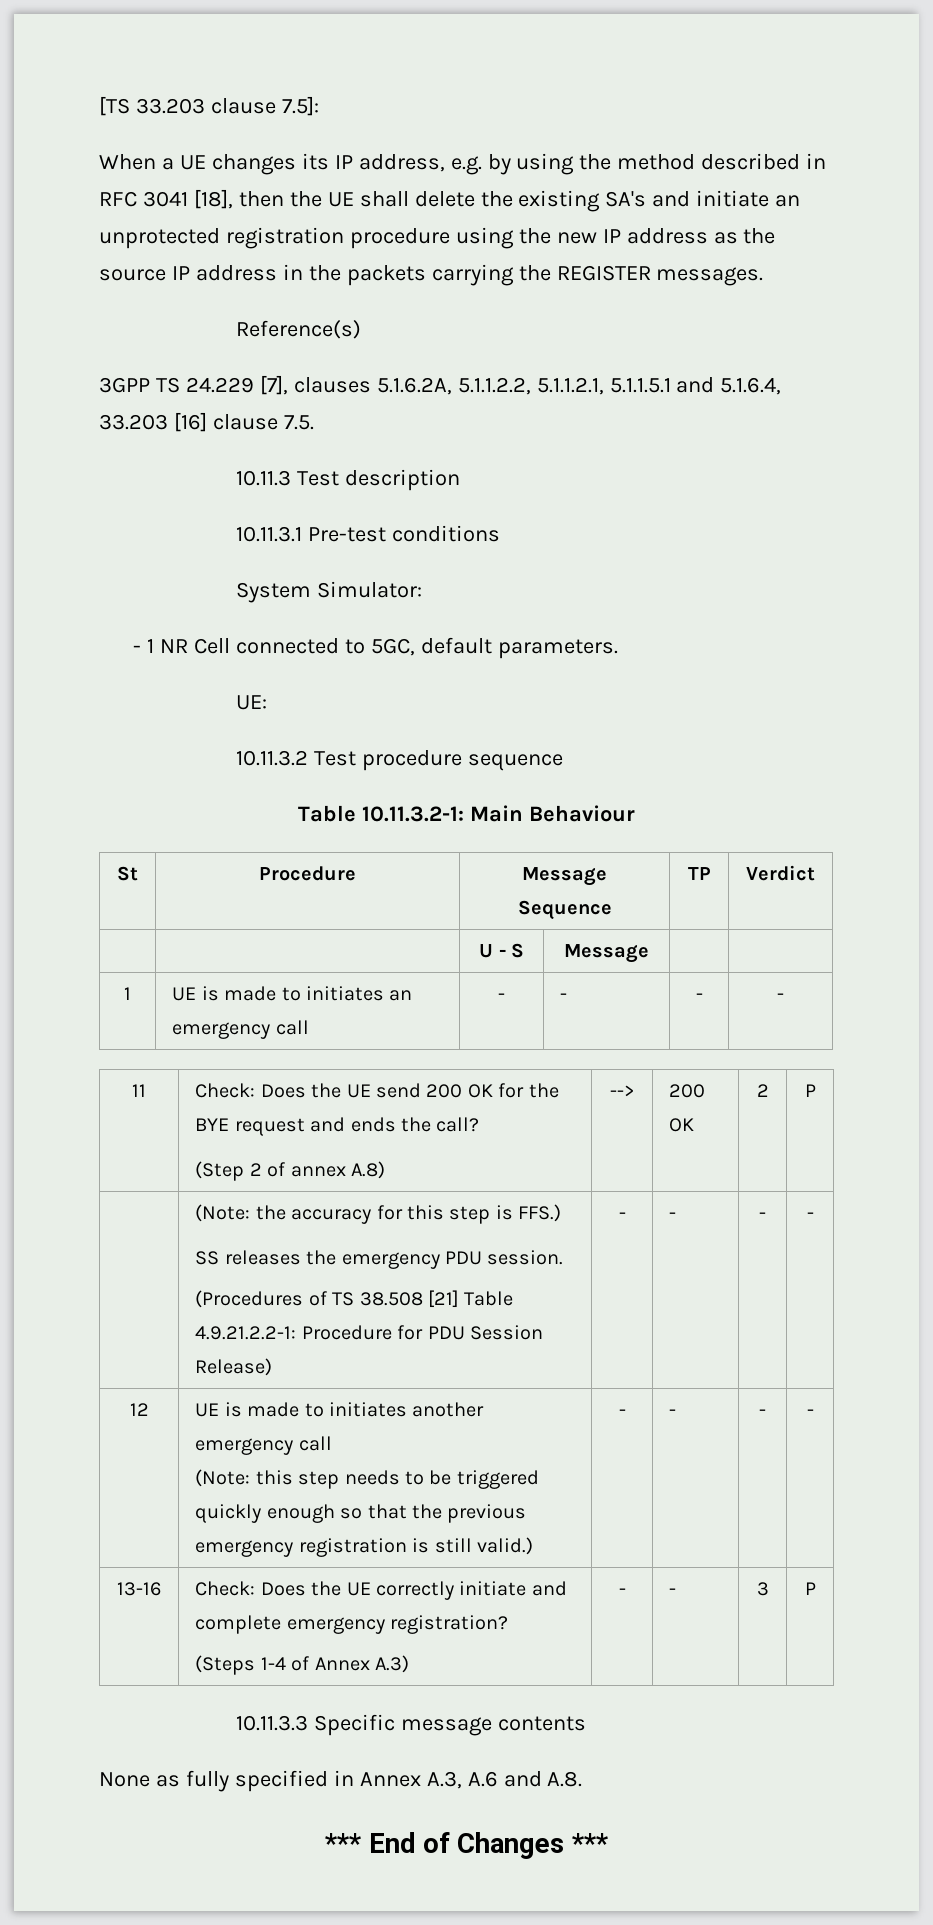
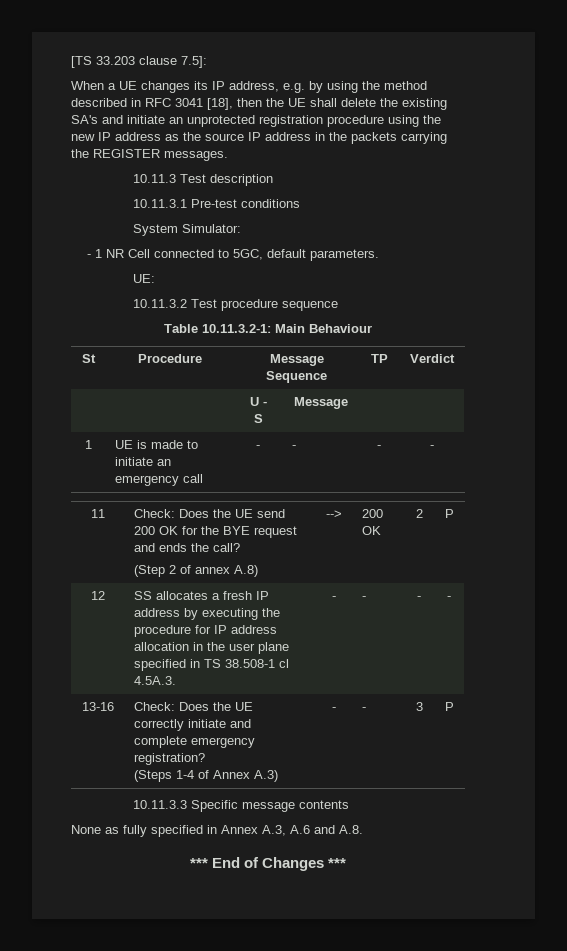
- Reference(s)
- 3GPP TS 24.229 [7], clauses 5.1.6.2A, 5.1.1.2.2, 5.1.1.2.1, 5.1.1.5.1 and 5.1.6.4, 33.203 [16] clause 7.5.
- 1 | UE is made to initiates an emergency call | - | - | - | -
+ 1 | UE is made to initiate an emergency call | - | - | - | -
- | (Note: the accuracy for this step is FFS.)
- SS releases the emergency PDU session.
- (Procedures of TS 38.508 [21] Table 4.9.21.2.2-1: Procedure for PDU Session Release) | - | - | - | -
- 12 | UE is made to initiates another emergency call
- (Note: this step needs to be triggered quickly enough so that the previous emergency registration is still valid.) | - | - | - | -
+ 12 | SS allocates a fresh IP address by executing the procedure for IP address allocation in the user plane specified in TS 38.508-1 cl 4.5A.3. | - | - | - | -

